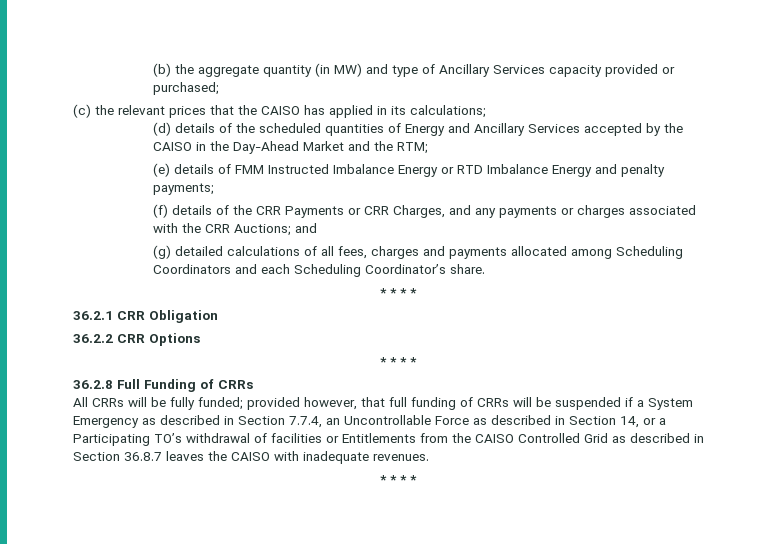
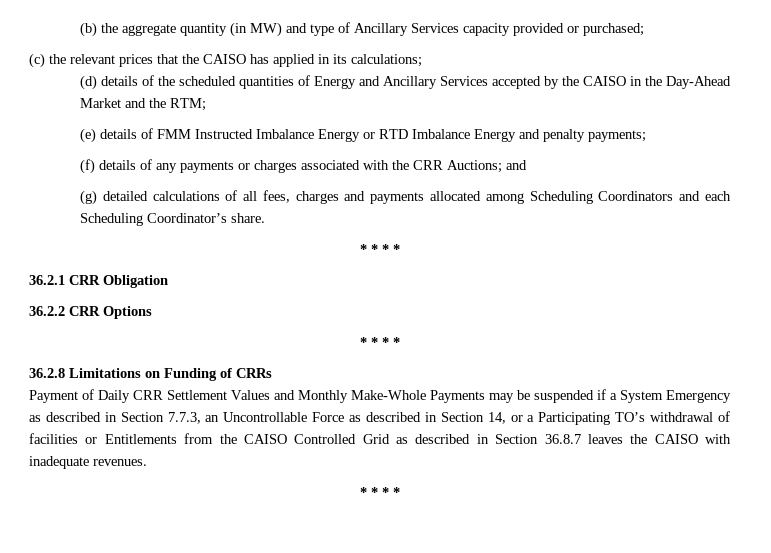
- (f) details of the CRR Payments or CRR Charges, and any payments or charges associated with the CRR Auctions; and
+ (f) details of any payments or charges associated with the CRR Auctions; and
- 36.2.8 Full Funding of CRRs
+ 36.2.8 Limitations on Funding of CRRs
- All CRRs will be fully funded; provided however, that full funding of CRRs will be suspended if a System Emergency as described in Section 7.7.4, an Uncontrollable Force as described in Section 14, or a Participating TO’s withdrawal of facilities or Entitlements from the CAISO Controlled Grid as described in Section 36.8.7 leaves the CAISO with inadequate revenues.
+ Payment of Daily CRR Settlement Values and Monthly Make-Whole Payments may be suspended if a System Emergency as described in Section 7.7.3, an Uncontrollable Force as described in Section 14, or a Participating TO’s withdrawal of facilities or Entitlements from the CAISO Controlled Grid as described in Section 36.8.7 leaves the CAISO with inadequate revenues.

